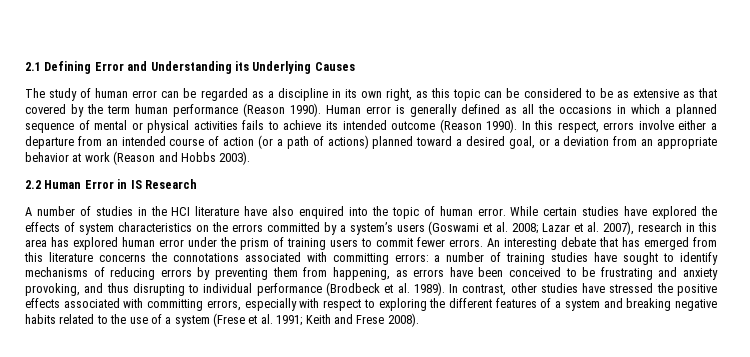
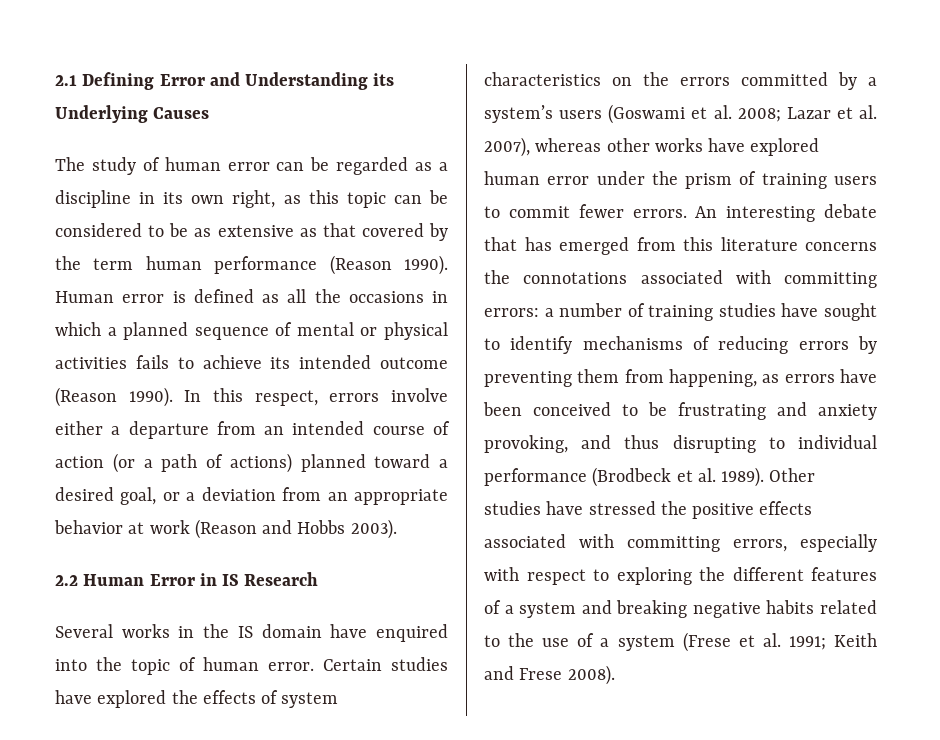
- Human error is generally defined as all the occasions in which a planned sequence of mental or physical activities fails to achieve its intended outcome (Reason 1990).
+ Human error is defined as all the occasions in which a planned sequence of mental or physical activities fails to achieve its intended outcome (Reason 1990).
- A number of studies in the HCI literature have also enquired into the topic of human error.
+ Several works in the IS domain have enquired into the topic of human error.
- While certain studies have explored the effects of system characteristics on the errors committed by a system’s users (Goswami et al. 2008; Lazar et al. 2007), research in this area has explored human error under the prism of training users to commit fewer errors.
+ Certain studies have explored the effects of system characteristics on the errors committed by a system’s users (Goswami et al. 2008; Lazar et al. 2007), whereas other works have explored human error under the prism of training users to commit fewer errors.
- In contrast, other studies have stressed the positive effects associated with committing errors, especially with respect to exploring the different features of a system and breaking negative habits related to the use of a system (Frese et al. 1991; Keith and Frese 2008).
+ Other studies have stressed the positive effects associated with committing errors, especially with respect to exploring the different features of a system and breaking negative habits related to the use of a system (Frese et al. 1991; Keith and Frese 2008).

